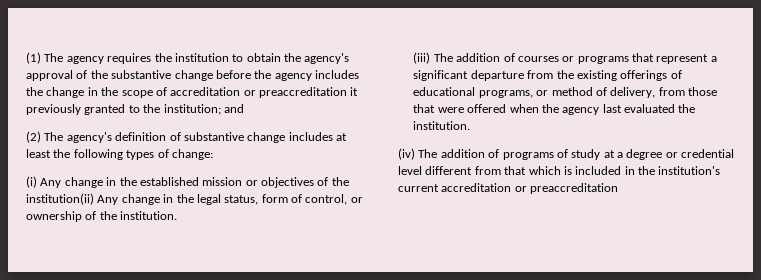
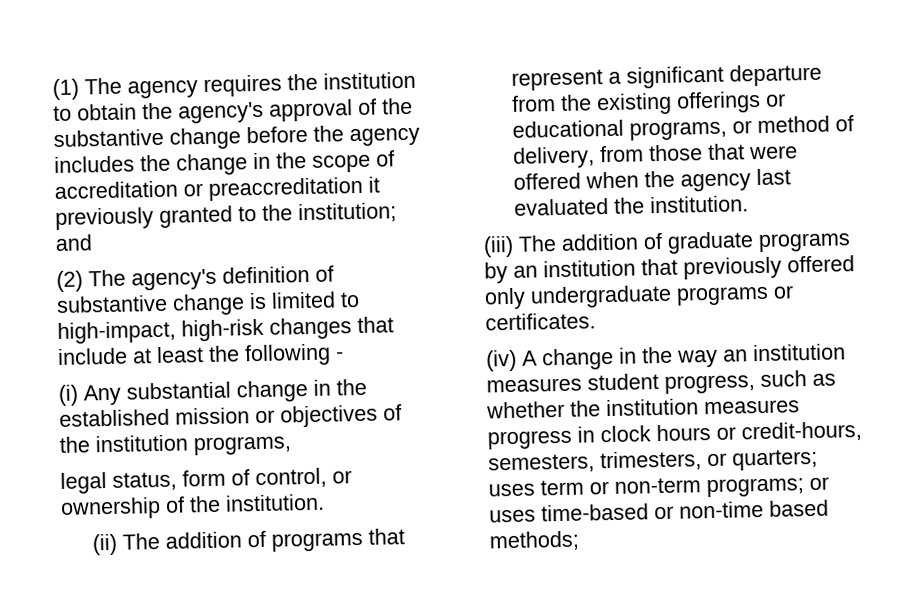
- (2) The agency's definition of substantive change includes at least the following types of change:
+ (2) The agency's definition of substantive change is limited to high-impact, high-risk changes that include at least the following -
- (i) Any change in the established mission or objectives of the institution(ii) Any change in the legal status, form of control, or ownership of the institution.
+ (i) Any substantial change in the established mission or objectives of the institution programs,
+ legal status, form of control, or ownership of the institution.
- (iii) The addition of courses or programs that represent a significant departure from the existing offerings of educational programs, or method of delivery, from those that were offered when the agency last evaluated the institution.
+ (ii) The addition of programs that represent a significant departure from the existing offerings or educational programs, or method of delivery, from those that were offered when the agency last evaluated the institution.
- (iv) The addition of programs of study at a degree or credential level different from that which is included in the institution's current accreditation or preaccreditation
+ (iii) The addition of graduate programs by an institution that previously offered only undergraduate programs or certificates.
+ (iv) A change in the way an institution measures student progress, such as whether the institution measures progress in clock hours or credit-hours, semesters, trimesters, or quarters; uses term or non-term programs; or uses time-based or non-time based methods;

